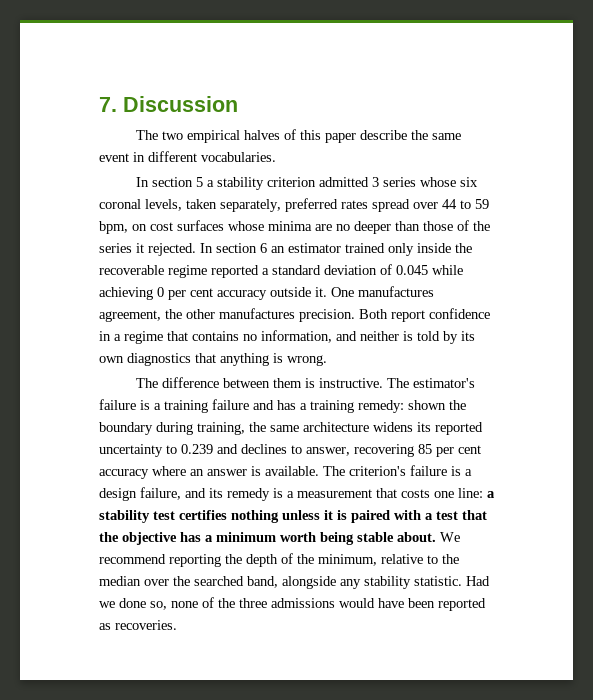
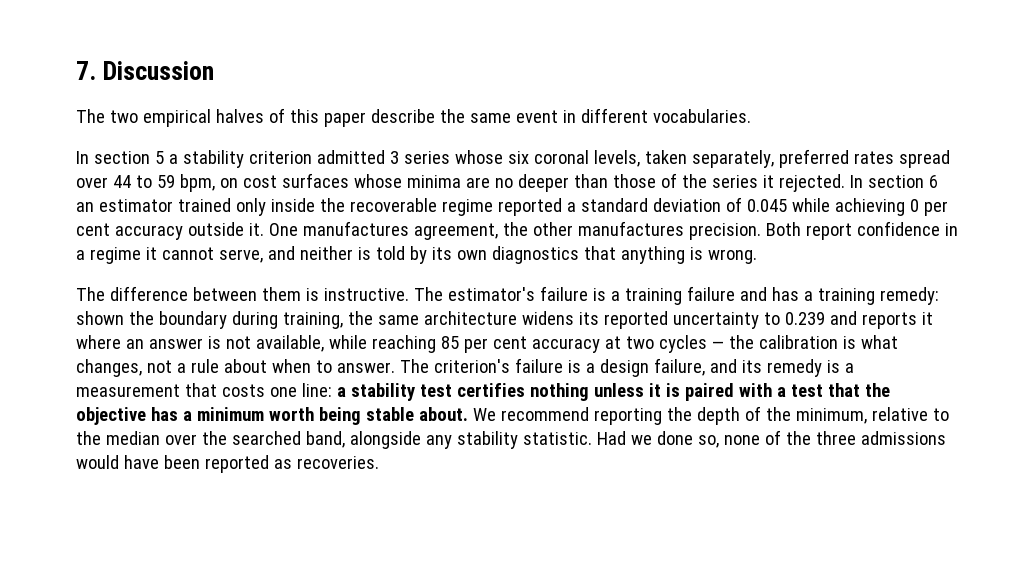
- Both report confidence in a regime that contains no information, and neither is told by its own diagnostics that anything is wrong.
+ Both report confidence in a regime it cannot serve, and neither is told by its own diagnostics that anything is wrong.
- The estimator's failure is a training failure and has a training remedy: shown the boundary during training, the same architecture widens its reported uncertainty to 0.239 and declines to answer, recovering 85 per cent accuracy where an answer is available.
+ The estimator's failure is a training failure and has a training remedy: shown the boundary during training, the same architecture widens its reported uncertainty to 0.239 and reports it where an answer is not available, while reaching 85 per cent accuracy at two cycles — the calibration is what changes, not a rule about when to answer.

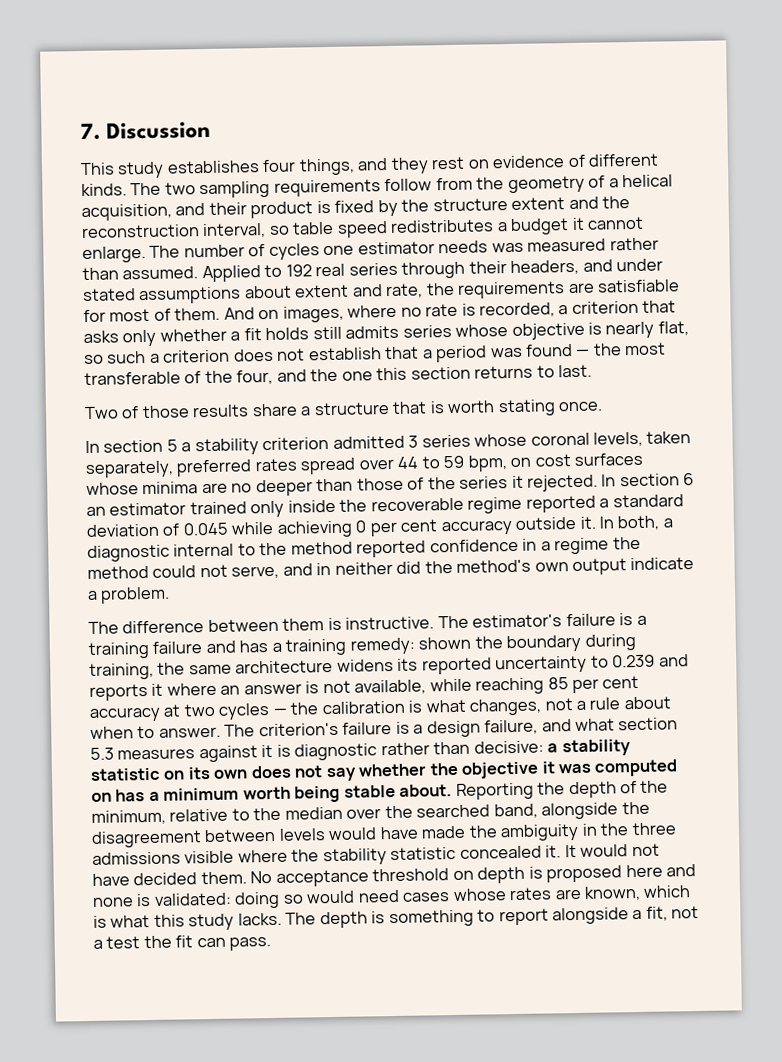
- The two empirical halves of this paper describe the same event in different vocabularies.
+ This study establishes four things, and they rest on evidence of different kinds. The two sampling requirements follow from the geometry of a helical acquisition, and their product is fixed by the structure extent and the reconstruction interval, so table speed redistributes a budget it cannot enlarge. The number of cycles one estimator needs was measured rather than assumed. Applied to 192 real series through their headers, and under stated assumptions about extent and rate, the requirements are satisfiable for most of them. And on images, where no rate is recorded, a criterion that asks only whether a fit holds still admits series whose objective is nearly flat, so such a criterion does not establish that a period was found — the most transferable of the four, and the one this section returns to last.
+ Two of those results share a structure that is worth stating once.
- In section 5 a stability criterion admitted 3 series whose six coronal levels, taken separately, preferred rates spread over 44 to 59 bpm, on cost surfaces whose minima are no deeper than those of the series it rejected.
+ In section 5 a stability criterion admitted 3 series whose coronal levels, taken separately, preferred rates spread over 44 to 59 bpm, on cost surfaces whose minima are no deeper than those of the series it rejected.
- One manufactures agreement, the other manufactures precision. Both report confidence in a regime it cannot serve, and neither is told by its own diagnostics that anything is wrong.
+ In both, a diagnostic internal to the method reported confidence in a regime the method could not serve, and in neither did the method's own output indicate a problem.
- The criterion's failure is a design failure, and its remedy is a measurement that costs one line: a stability test certifies nothing unless it is paired with a test that the objective has a minimum worth being stable about.
+ The criterion's failure is a design failure, and what section 5.3 measures against it is diagnostic rather than decisive: a stability statistic on its own does not say whether the objective it was computed on has a minimum worth being stable about.
- We recommend reporting the depth of the minimum, relative to the median over the searched band, alongside any stability statistic. Had we done so, none of the three admissions would have been reported as recoveries.
+ Reporting the depth of the minimum, relative to the median over the searched band, alongside the disagreement between levels would have made the ambiguity in the three admissions visible where the stability statistic concealed it. It would not have decided them. No acceptance threshold on depth is proposed here and none is validated: doing so would need cases whose rates are known, which is what this study lacks. The depth is something to report alongside a fit, not a test the fit can pass.

